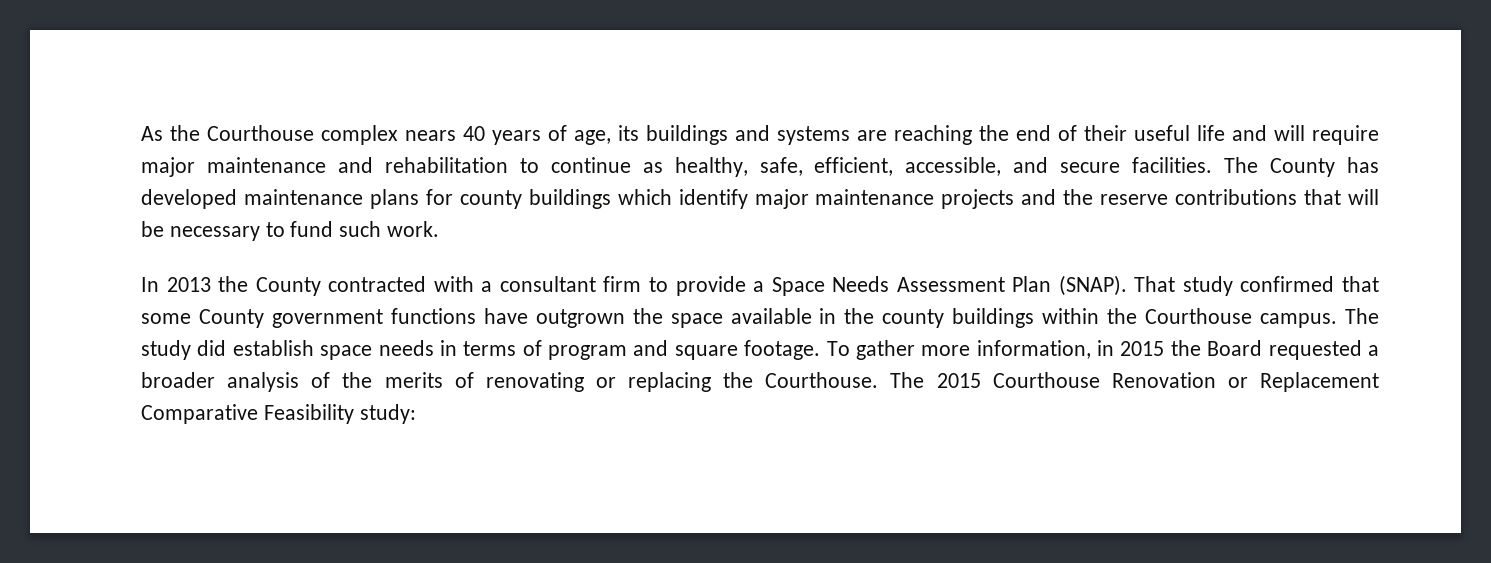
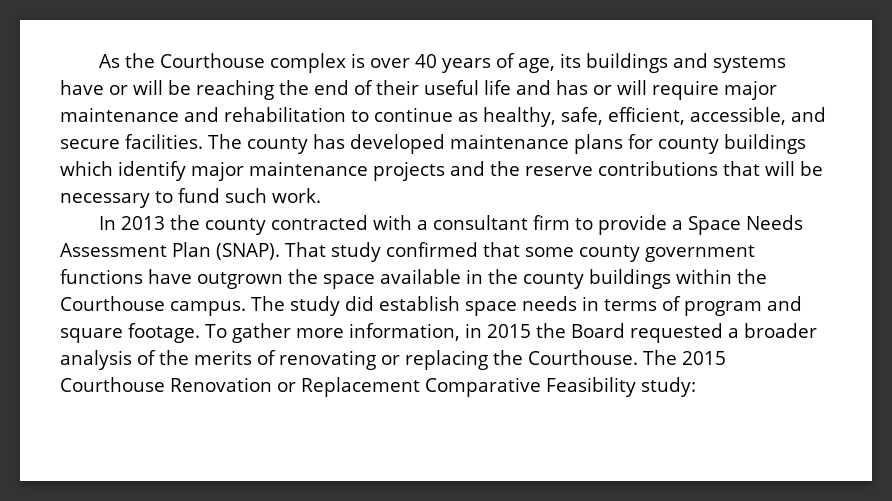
- As the Courthouse complex nears 40 years of age, its buildings and systems are reaching the end of their useful life and will require major maintenance and rehabilitation to continue as healthy, safe, efficient, accessible, and secure facilities.
+ As the Courthouse complex is over 40 years of age, its buildings and systems have or will be reaching the end of their useful life and has or will require major maintenance and rehabilitation to continue as healthy, safe, efficient, accessible, and secure facilities.
- The County has developed maintenance plans for county buildings which identify major maintenance projects and the reserve contributions that will be necessary to fund such work.
+ The county has developed maintenance plans for county buildings which identify major maintenance projects and the reserve contributions that will be necessary to fund such work.
- In 2013 the County contracted with a consultant firm to provide a Space Needs Assessment Plan (SNAP).
+ In 2013 the county contracted with a consultant firm to provide a Space Needs Assessment Plan (SNAP).
- That study confirmed that some County government functions have outgrown the space available in the county buildings within the Courthouse campus.
+ That study confirmed that some county government functions have outgrown the space available in the county buildings within the Courthouse campus.

